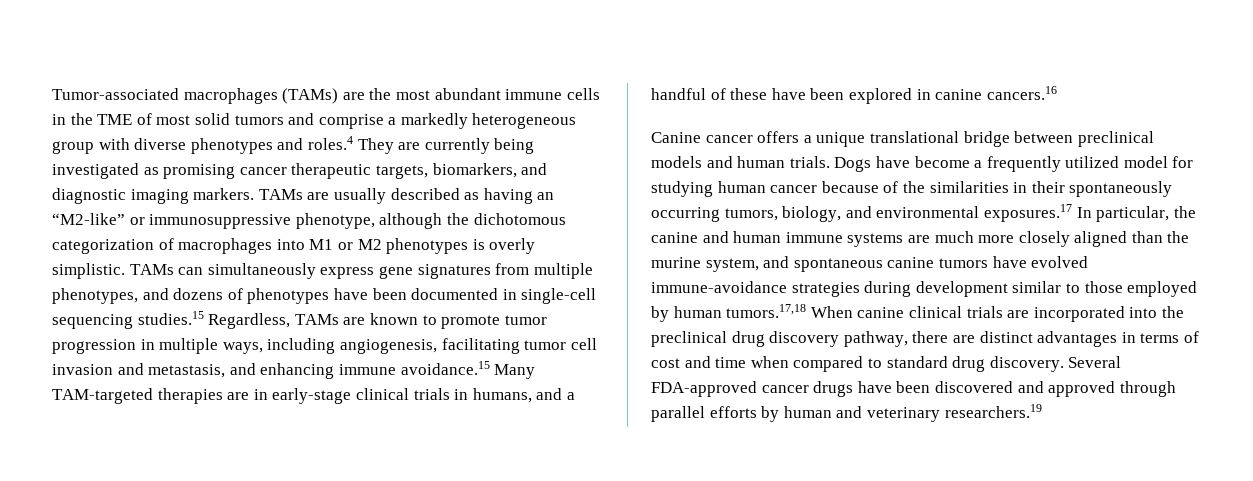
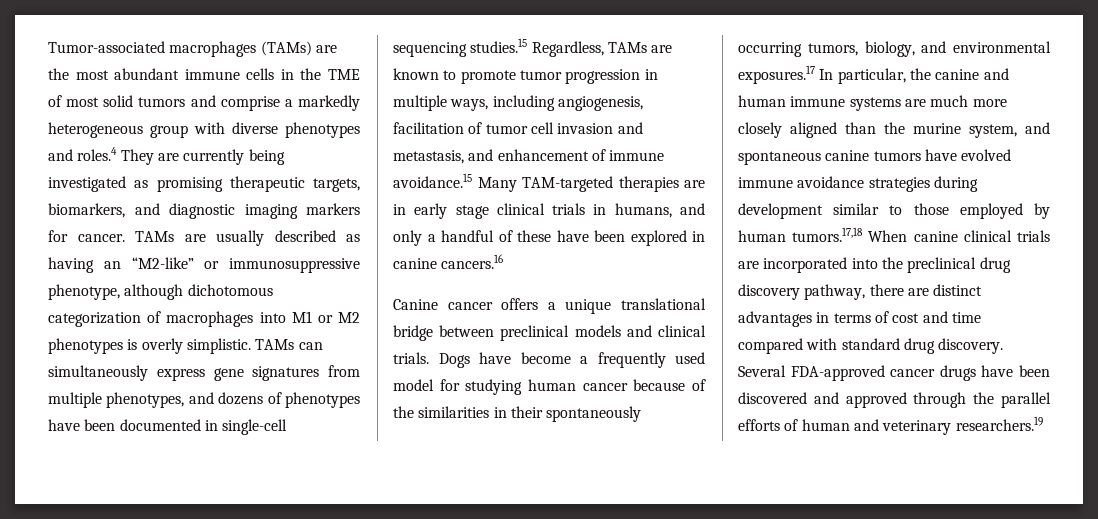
- Tumor-associated macrophages (TAMs) are the most abundant immune cells in the TME of most solid tumors and comprise a markedly heterogeneous group with diverse phenotypes and roles.4 They are currently being investigated as promising cancer therapeutic targets, biomarkers, and diagnostic imaging markers.
+ Tumor-associated macrophages (TAMs) are the most abundant immune cells in the TME of most solid tumors and comprise a markedly heterogeneous group with diverse phenotypes and roles.4 They are currently being investigated as promising therapeutic targets, biomarkers, and diagnostic imaging markers for cancer.
- TAMs are usually described as having an “M2-like” or immunosuppressive phenotype, although the dichotomous categorization of macrophages into M1 or M2 phenotypes is overly simplistic.
+ TAMs are usually described as having an “M2-like” or immunosuppressive phenotype, although dichotomous categorization of macrophages into M1 or M2 phenotypes is overly simplistic.
- TAMs can simultaneously express gene signatures from multiple phenotypes, and dozens of phenotypes have been documented in single-cell sequencing studies.15 Regardless, TAMs are known to promote tumor progression in multiple ways, including angiogenesis, facilitating tumor cell invasion and metastasis, and enhancing immune avoidance.15 Many TAM-targeted therapies are in early-stage clinical trials in humans, and a handful of these have been explored in canine cancers.16
+ TAMs can simultaneously express gene signatures from multiple phenotypes, and dozens of phenotypes have been documented in single-cell sequencing studies.15 Regardless, TAMs are known to promote tumor progression in multiple ways, including angiogenesis, facilitation of tumor cell invasion and metastasis, and enhancement of immune avoidance.15 Many TAM-targeted therapies are in early stage clinical trials in humans, and only a handful of these have been explored in canine cancers.16
- Canine cancer offers a unique translational bridge between preclinical models and human trials.
+ Canine cancer offers a unique translational bridge between preclinical models and clinical trials.
- Dogs have become a frequently utilized model for studying human cancer because of the similarities in their spontaneously occurring tumors, biology, and environmental exposures.17 In particular, the canine and human immune systems are much more closely aligned than the murine system, and spontaneous canine tumors have evolved immune-avoidance strategies during development similar to those employed by human tumors.17,18 When canine clinical trials are incorporated into the preclinical drug discovery pathway, there are distinct advantages in terms of cost and time when compared to standard drug discovery.
+ Dogs have become a frequently used model for studying human cancer because of the similarities in their spontaneously occurring tumors, biology, and environmental exposures.17 In particular, the canine and human immune systems are much more closely aligned than the murine system, and spontaneous canine tumors have evolved immune avoidance strategies during development similar to those employed by human tumors.17,18 When canine clinical trials are incorporated into the preclinical drug discovery pathway, there are distinct advantages in terms of cost and time compared with standard drug discovery.
- Several FDA-approved cancer drugs have been discovered and approved through parallel efforts by human and veterinary researchers.19
+ Several FDA-approved cancer drugs have been discovered and approved through the parallel efforts of human and veterinary researchers.19

